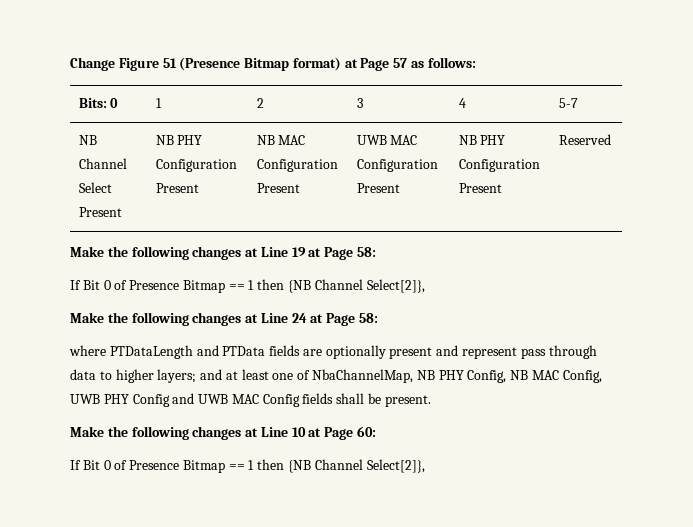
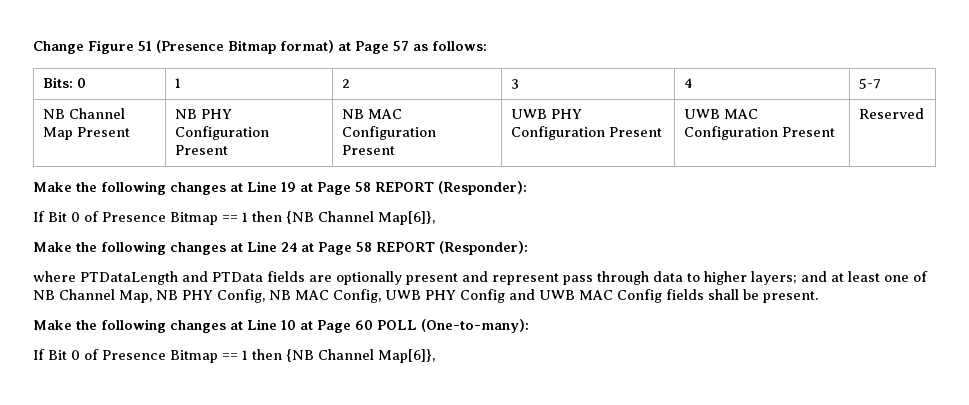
- NB Channel Select Present | NB PHY Configuration Present | NB MAC Configuration Present | UWB MAC Configuration Present | NB PHY Configuration Present | Reserved
+ NB Channel Map Present | NB PHY Configuration Present | NB MAC Configuration Present | UWB PHY Configuration Present | UWB MAC Configuration Present | Reserved
- Make the following changes at Line 19 at Page 58:
- If Bit 0 of Presence Bitmap == 1 then {NB Channel Select[2]},
+ Make the following changes at Line 19 at Page 58 REPORT (Responder):
+ If Bit 0 of Presence Bitmap == 1 then {NB Channel Map[6]},
- Make the following changes at Line 24 at Page 58:
+ Make the following changes at Line 24 at Page 58 REPORT (Responder):
- where PTDataLength and PTData fields are optionally present and represent pass through data to higher layers; and at least one of NbaChannelMap, NB PHY Config, NB MAC Config, UWB PHY Config and UWB MAC Config fields shall be present.
+ where PTDataLength and PTData fields are optionally present and represent pass through data to higher layers; and at least one of NB Channel Map, NB PHY Config, NB MAC Config, UWB PHY Config and UWB MAC Config fields shall be present.
- Make the following changes at Line 10 at Page 60:
- If Bit 0 of Presence Bitmap == 1 then {NB Channel Select[2]},
+ Make the following changes at Line 10 at Page 60 POLL (One-to-many):
+ If Bit 0 of Presence Bitmap == 1 then {NB Channel Map[6]},

